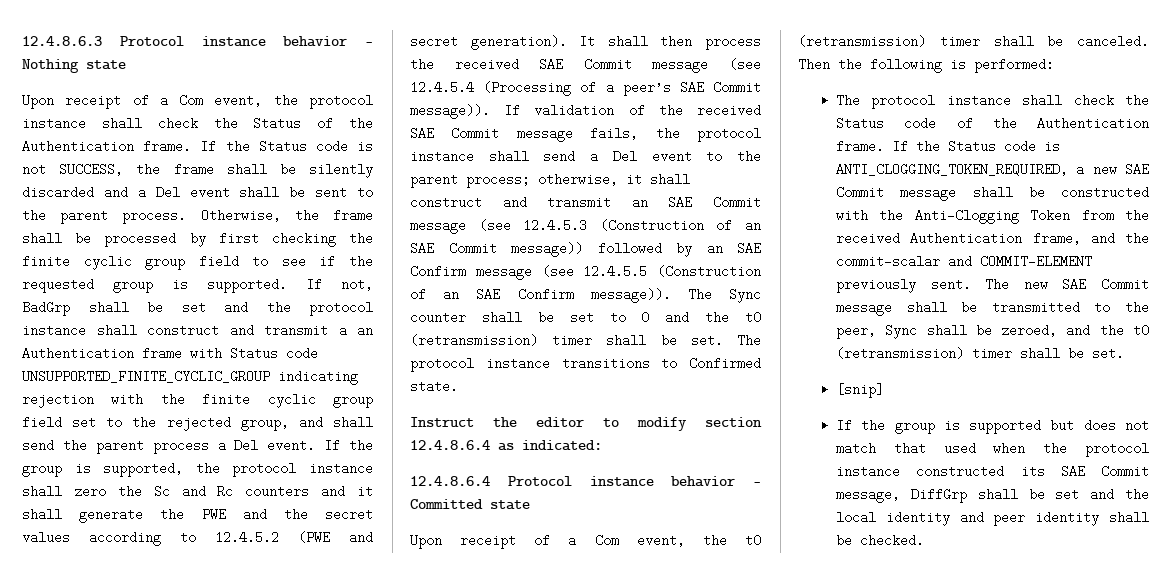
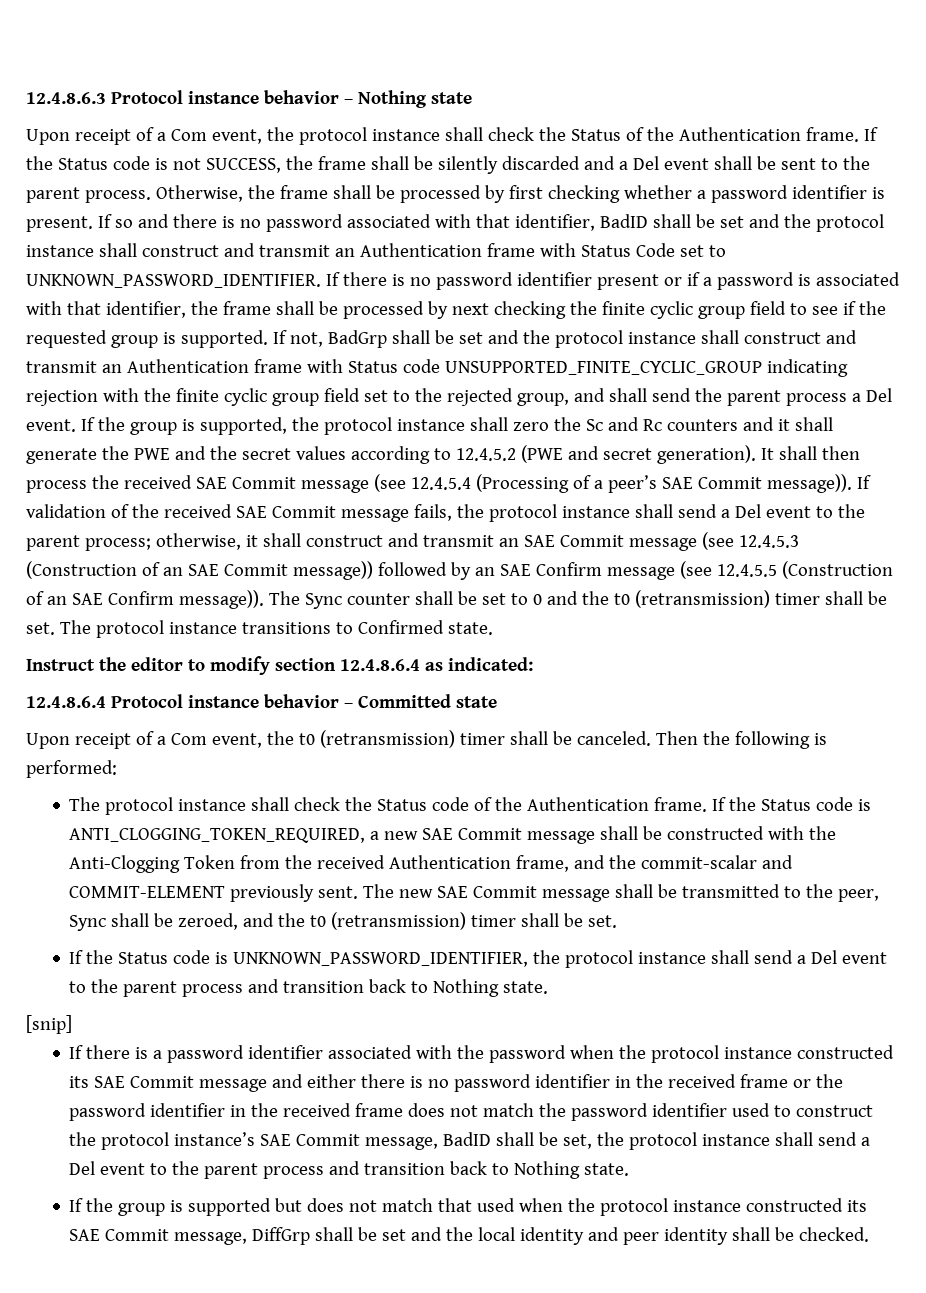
- Otherwise, the frame shall be processed by first checking the finite cyclic group field to see if the requested group is supported.
+ Otherwise, the frame shall be processed by first checking whether a password identifier is present. If so and there is no password associated with that identifier, BadID shall be set and the protocol instance shall construct and transmit an Authentication frame with Status Code set to UNKNOWN_PASSWORD_IDENTIFIER. If there is no password identifier present or if a password is associated with that identifier, the frame shall be processed by next checking the finite cyclic group field to see if the requested group is supported.
- If not, BadGrp shall be set and the protocol instance shall construct and transmit a an Authentication frame with Status code UNSUPPORTED_FINITE_CYCLIC_GROUP indicating rejection with the finite cyclic group field set to the rejected group, and shall send the parent process a Del event.
+ If not, BadGrp shall be set and the protocol instance shall construct and transmit an Authentication frame with Status code UNSUPPORTED_FINITE_CYCLIC_GROUP indicating rejection with the finite cyclic group field set to the rejected group, and shall send the parent process a Del event.
+ If the Status code is UNKNOWN_PASSWORD_IDENTIFIER, the protocol instance shall send a Del event to the parent process and transition back to Nothing state.
  [snip]
+ If there is a password identifier associated with the password when the protocol instance constructed its SAE Commit message and either there is no password identifier in the received frame or the password identifier in the received frame does not match the password identifier used to construct the protocol instance’s SAE Commit message, BadID shall be set, the protocol instance shall send a Del event to the parent process and transition back to Nothing state.

